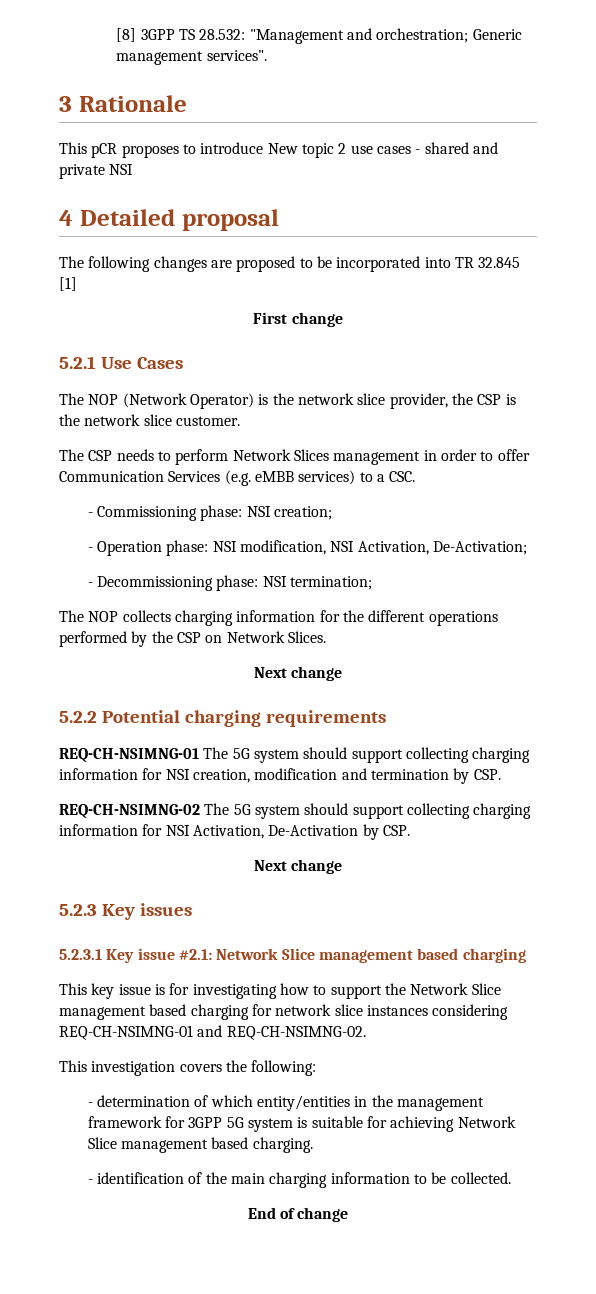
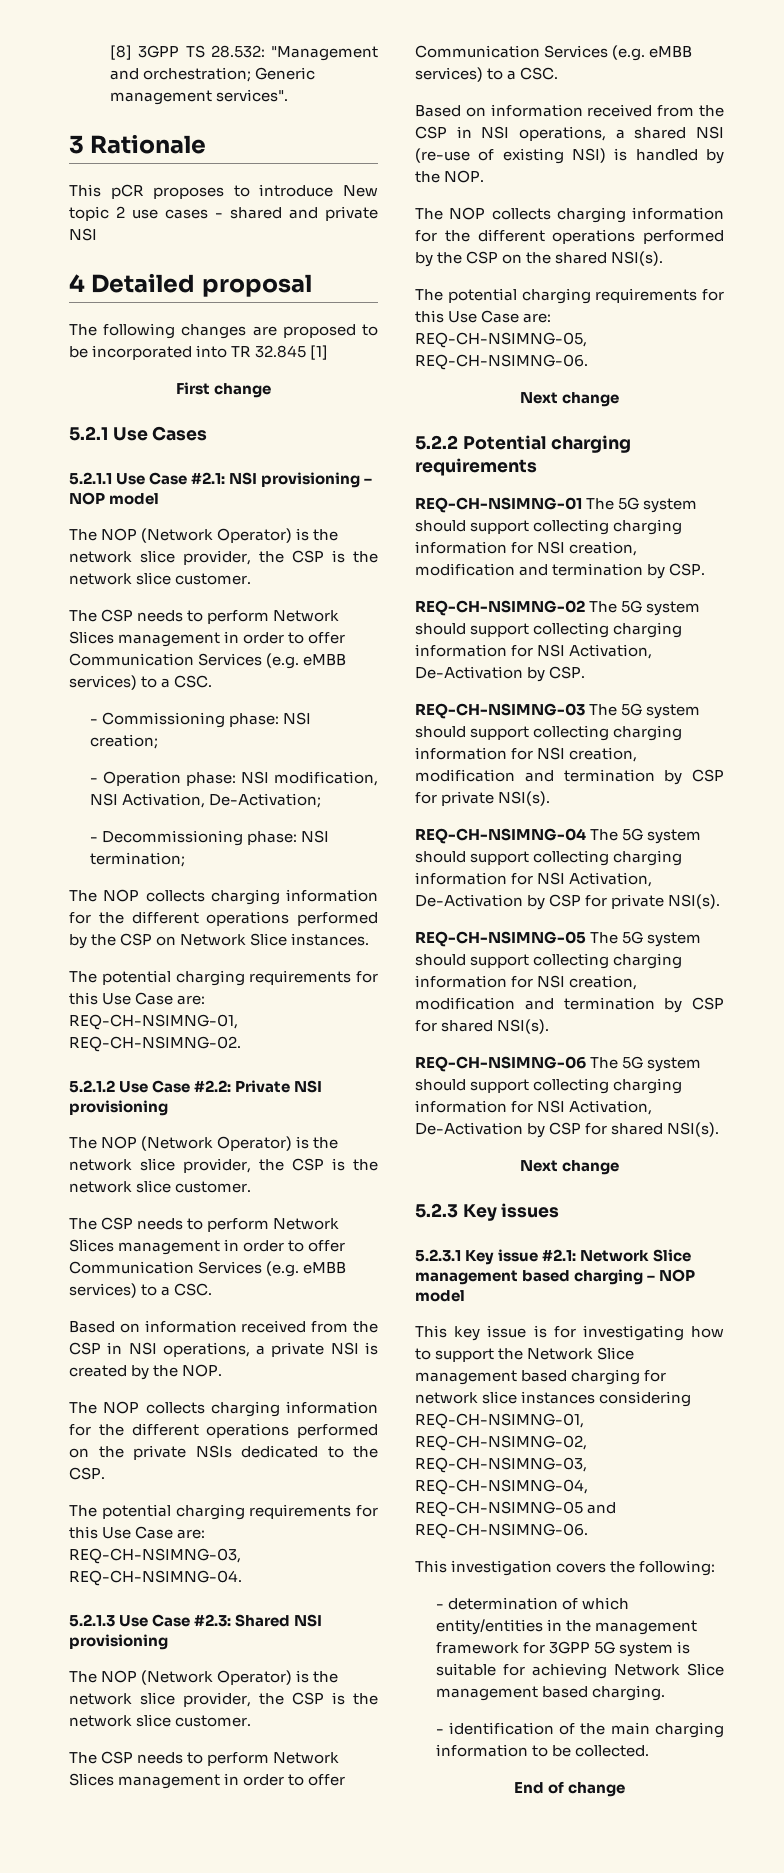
+ 5.2.1.1 Use Case #2.1: NSI provisioning – NOP model
- The NOP collects charging information for the different operations performed by the CSP on Network Slices.
+ The NOP collects charging information for the different operations performed by the CSP on Network Slice instances.
+ The potential charging requirements for this Use Case are: REQ-CH-NSIMNG-01, REQ-CH-NSIMNG-02.
+ 5.2.1.2 Use Case #2.2: Private NSI provisioning
+ The NOP (Network Operator) is the network slice provider, the CSP is the network slice customer.
+ The CSP needs to perform Network Slices management in order to offer Communication Services (e.g. eMBB services) to a CSC.
+ Based on information received from the CSP in NSI operations, a private NSI is created by the NOP.
+ The NOP collects charging information for the different operations performed on the private NSIs dedicated to the CSP.
+ The potential charging requirements for this Use Case are: REQ-CH-NSIMNG-03, REQ-CH-NSIMNG-04.
+ 5.2.1.3 Use Case #2.3: Shared NSI provisioning
+ The NOP (Network Operator) is the network slice provider, the CSP is the network slice customer.
+ The CSP needs to perform Network Slices management in order to offer Communication Services (e.g. eMBB services) to a CSC.
+ Based on information received from the CSP in NSI operations, a shared NSI (re-use of existing NSI) is handled by the NOP.
+ The NOP collects charging information for the different operations performed by the CSP on the shared NSI(s).
+ The potential charging requirements for this Use Case are: REQ-CH-NSIMNG-05, REQ-CH-NSIMNG-06.
+ REQ-CH-NSIMNG-03 The 5G system should support collecting charging information for NSI creation, modification and termination by CSP for private NSI(s).
+ REQ-CH-NSIMNG-04 The 5G system should support collecting charging information for NSI Activation, De-Activation by CSP for private NSI(s).
+ REQ-CH-NSIMNG-05 The 5G system should support collecting charging information for NSI creation, modification and termination by CSP for shared NSI(s).
+ REQ-CH-NSIMNG-06 The 5G system should support collecting charging information for NSI Activation, De-Activation by CSP for shared NSI(s).
- 5.2.3.1 Key issue #2.1: Network Slice management based charging
+ 5.2.3.1 Key issue #2.1: Network Slice management based charging – NOP model
- This key issue is for investigating how to support the Network Slice management based charging for network slice instances considering REQ-CH-NSIMNG-01 and REQ-CH-NSIMNG-02.
+ This key issue is for investigating how to support the Network Slice management based charging for network slice instances considering REQ-CH-NSIMNG-01, REQ-CH-NSIMNG-02, REQ-CH-NSIMNG-03, REQ-CH-NSIMNG-04, REQ-CH-NSIMNG-05 and REQ-CH-NSIMNG-06.

